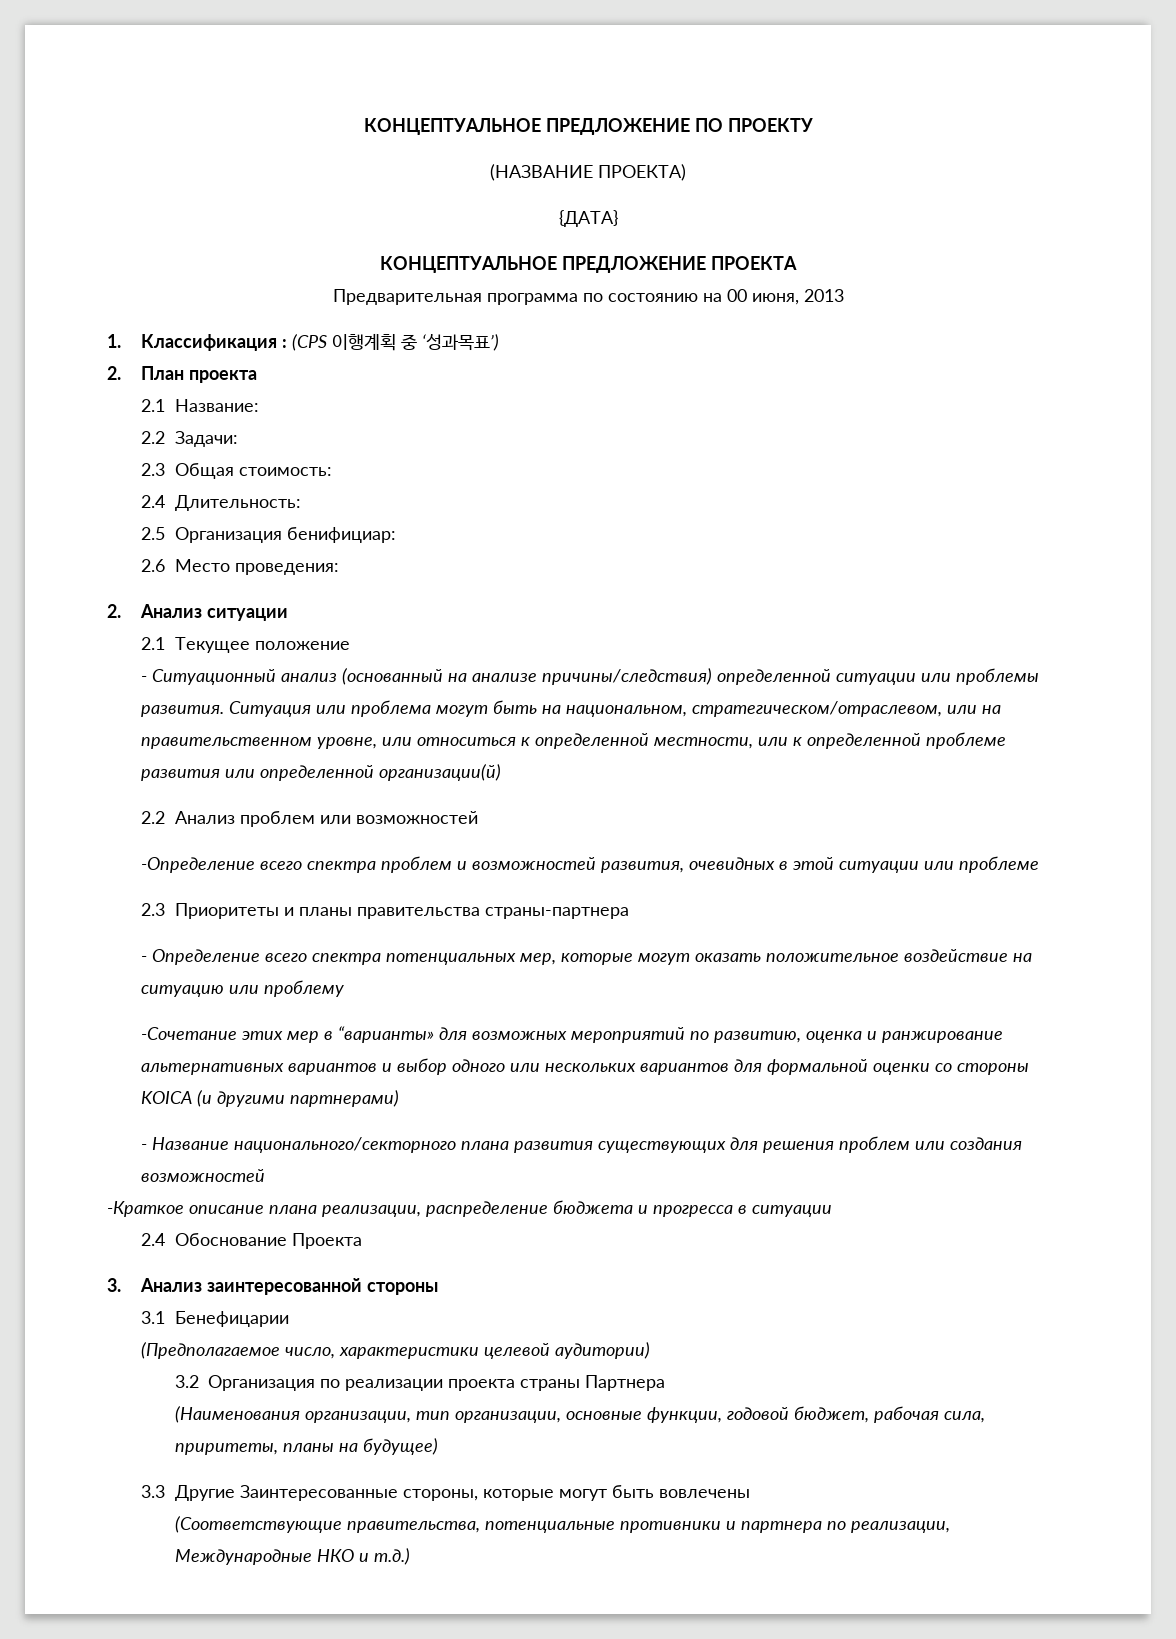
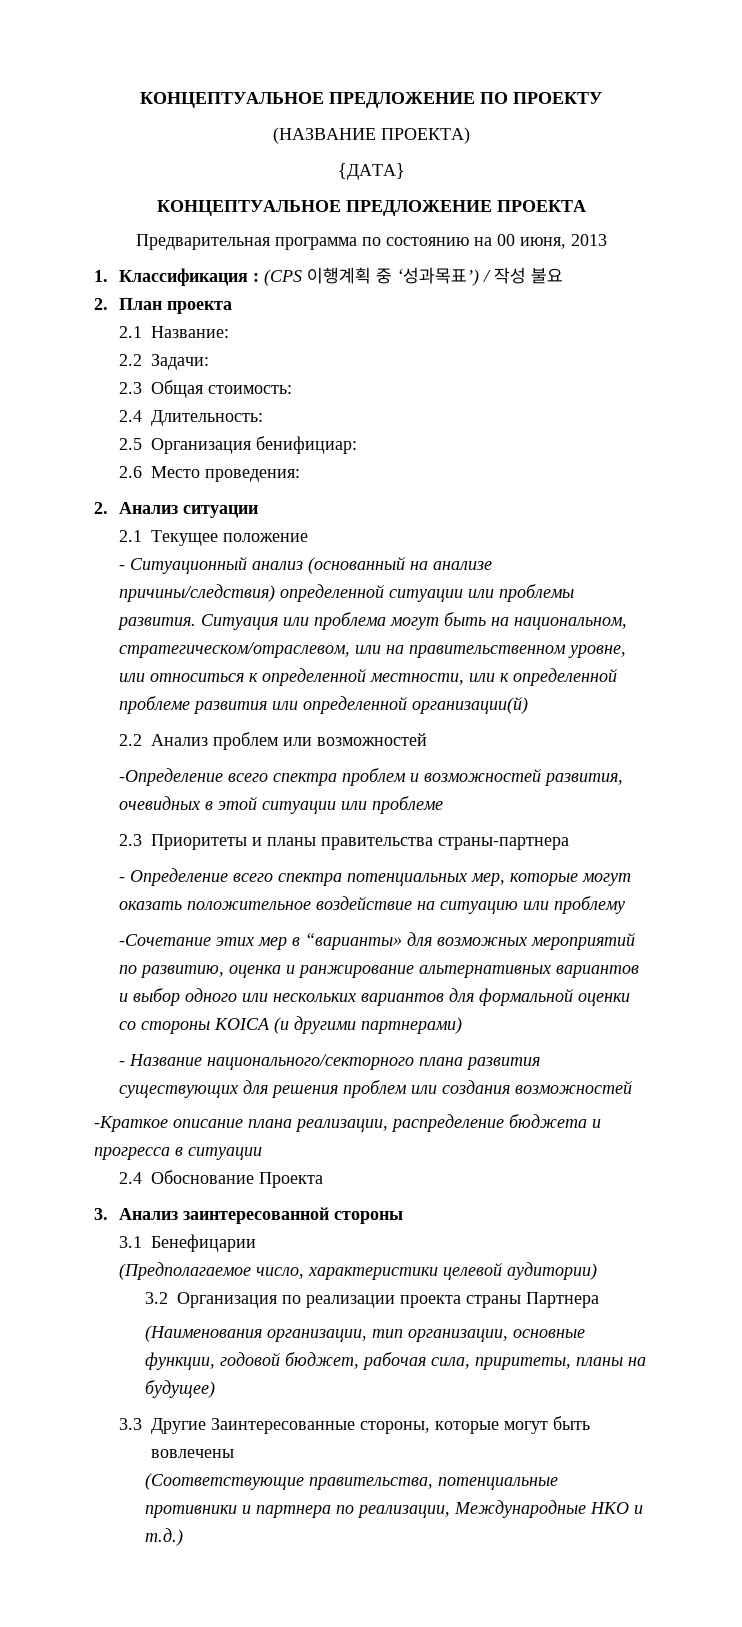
- 1. Классификация : (CPS 이행계획 중 ‘성과목표’)
+ 1. Классификация : (CPS 이행계획 중 ‘성과목표’) / 작성 불요

